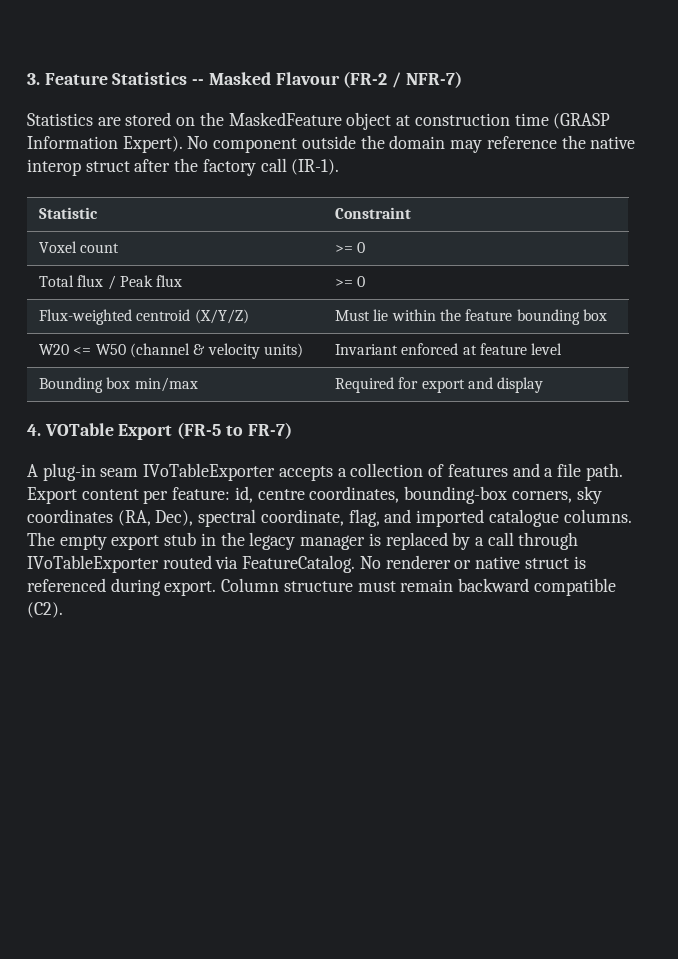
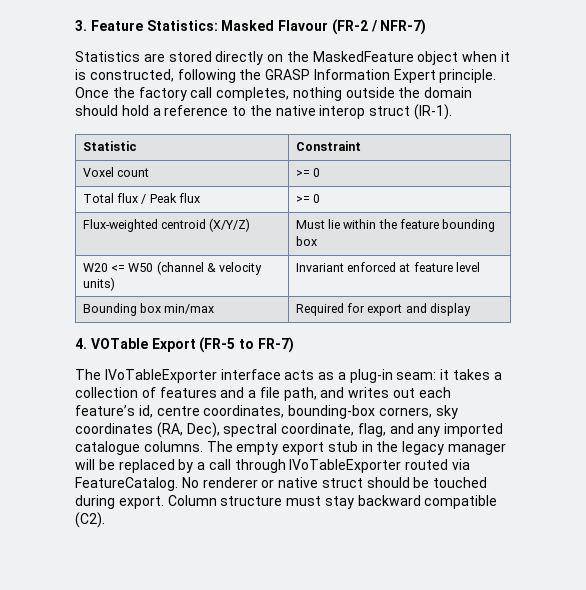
- 3. Feature Statistics -- Masked Flavour (FR-2 / NFR-7)
+ 3. Feature Statistics: Masked Flavour (FR-2 / NFR-7)
- Statistics are stored on the MaskedFeature object at construction time (GRASP Information Expert). No component outside the domain may reference the native interop struct after the factory call (IR-1).
+ Statistics are stored directly on the MaskedFeature object when it is constructed, following the GRASP Information Expert principle. Once the factory call completes, nothing outside the domain should hold a reference to the native interop struct (IR-1).
- A plug-in seam IVoTableExporter accepts a collection of features and a file path. Export content per feature: id, centre coordinates, bounding-box corners, sky coordinates (RA, Dec), spectral coordinate, flag, and imported catalogue columns.
+ The IVoTableExporter interface acts as a plug-in seam: it takes a collection of features and a file path, and writes out each feature’s id, centre coordinates, bounding-box corners, sky coordinates (RA, Dec), spectral coordinate, flag, and any imported catalogue columns.
- The empty export stub in the legacy manager is replaced by a call through IVoTableExporter routed via FeatureCatalog.
+ The empty export stub in the legacy manager will be replaced by a call through IVoTableExporter routed via FeatureCatalog.
- No renderer or native struct is referenced during export.
+ No renderer or native struct should be touched during export.
- Column structure must remain backward compatible (C2).
+ Column structure must stay backward compatible (C2).

